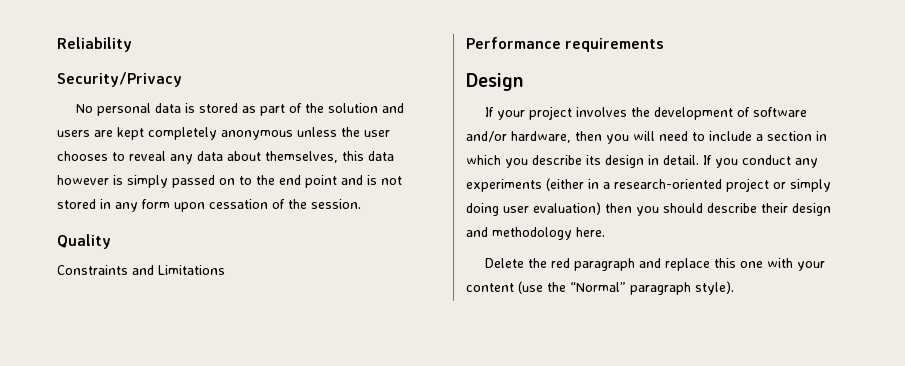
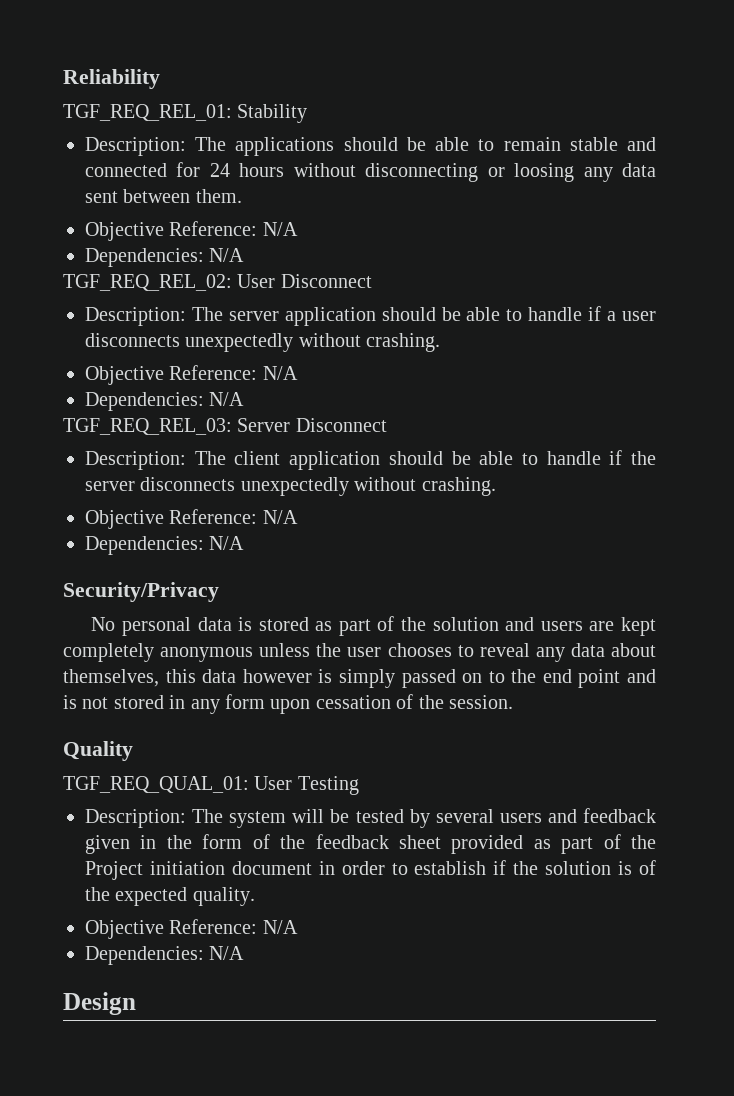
+ TGF_REQ_REL_01: Stability
+ Description: The applications should be able to remain stable and connected for 24 hours without disconnecting or loosing any data sent between them.
+ Objective Reference: N/A
+ Dependencies: N/A
+ TGF_REQ_REL_02: User Disconnect
+ Description: The server application should be able to handle if a user disconnects unexpectedly without crashing.
+ Objective Reference: N/A
+ Dependencies: N/A
+ TGF_REQ_REL_03: Server Disconnect
+ Description: The client application should be able to handle if the server disconnects unexpectedly without crashing.
+ Objective Reference: N/A
+ Dependencies: N/A
- Constraints and Limitations
- Performance requirements
+ TGF_REQ_QUAL_01: User Testing
+ Description: The system will be tested by several users and feedback given in the form of the feedback sheet provided as part of the Project initiation document in order to establish if the solution is of the expected quality.
+ Objective Reference: N/A
+ Dependencies: N/A
  Design
- If your project involves the development of software and/or hardware, then you will need to include a section in which you describe its design in detail. If you conduct any experiments (either in a research-oriented project or simply doing user evaluation) then you should describe their design and methodology here.
- Delete the red paragraph and replace this one with your content (use the “Normal” paragraph style).

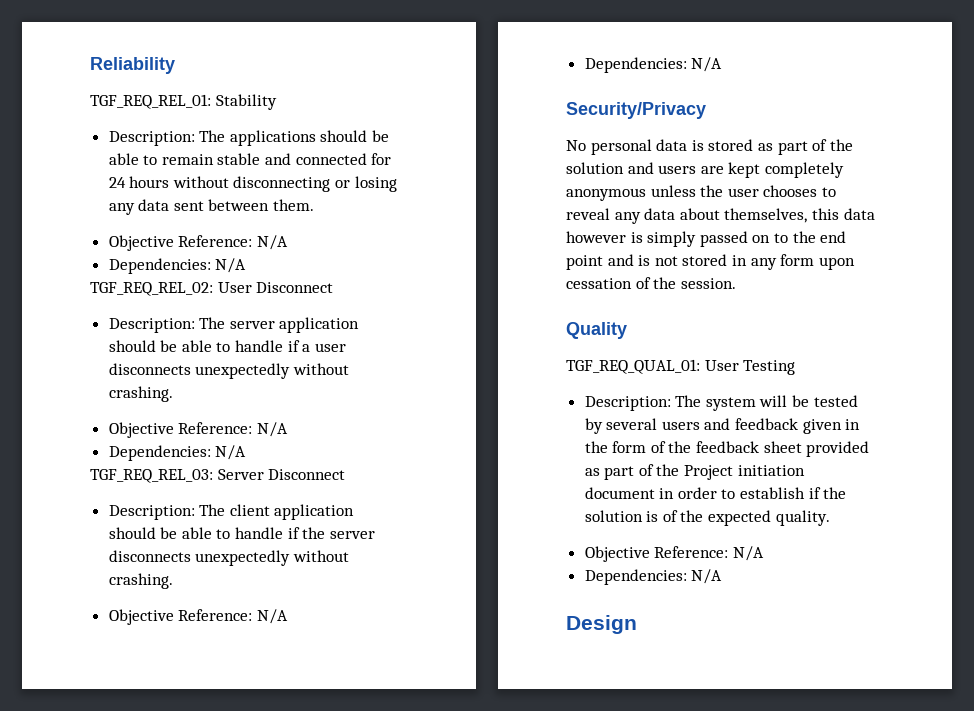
- Description: The applications should be able to remain stable and connected for 24 hours without disconnecting or loosing any data sent between them.
+ Description: The applications should be able to remain stable and connected for 24 hours without disconnecting or losing any data sent between them.

